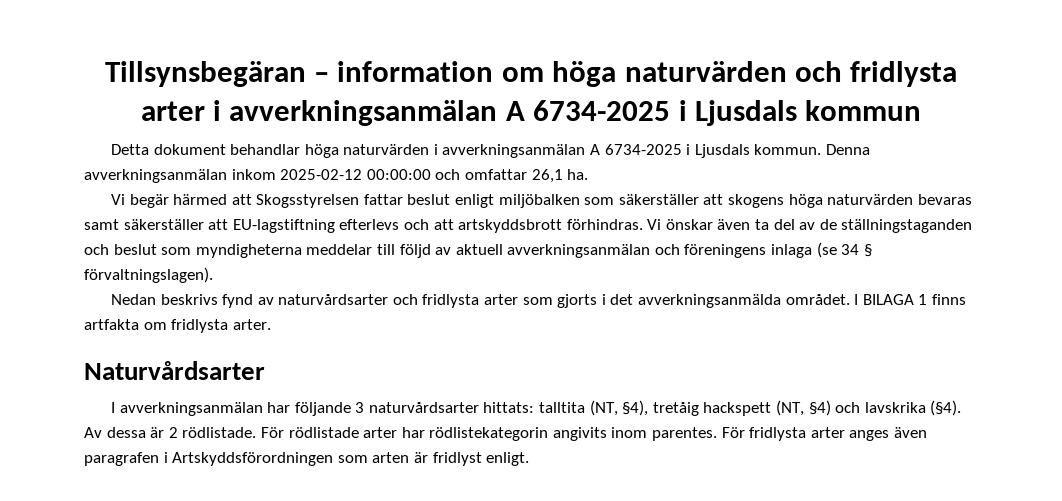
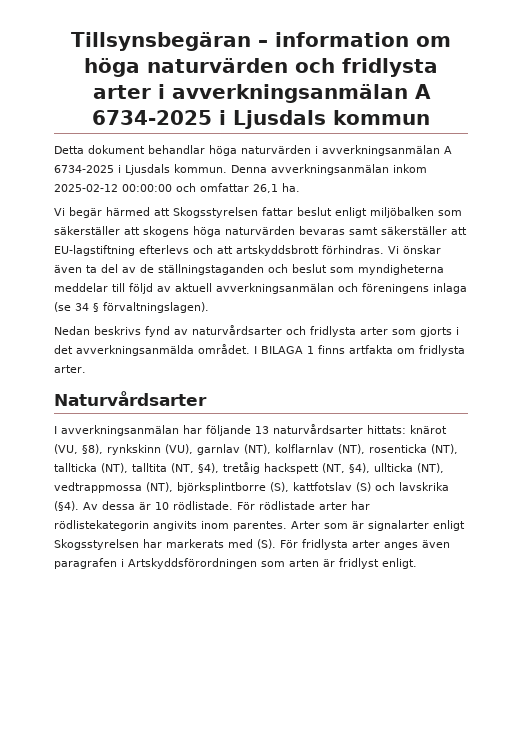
- I avverkningsanmälan har följande 3 naturvårdsarter hittats: talltita (NT, §4), tretåig hackspett (NT, §4) och lavskrika (§4).
+ I avverkningsanmälan har följande 13 naturvårdsarter hittats: knärot (VU, §8), rynkskinn (VU), garnlav (NT), kolflarnlav (NT), rosenticka (NT), tallticka (NT), talltita (NT, §4), tretåig hackspett (NT, §4), ullticka (NT), vedtrappmossa (NT), björksplintborre (S), kattfotslav (S) och lavskrika (§4).
- Av dessa är 2 rödlistade.
+ Av dessa är 10 rödlistade.
- För fridlysta arter anges även paragrafen i Artskyddsförordningen som arten är fridlyst enligt.
+ Arter som är signalarter enligt Skogsstyrelsen har markerats med (S). För fridlysta arter anges även paragrafen i Artskyddsförordningen som arten är fridlyst enligt.

